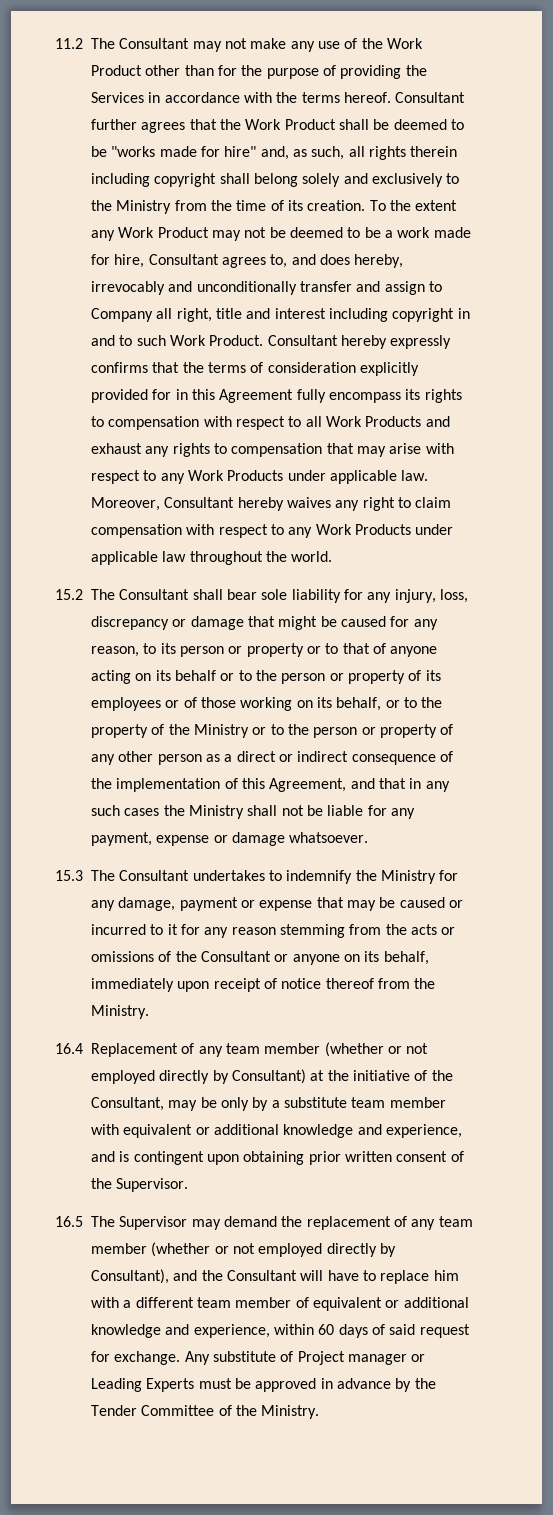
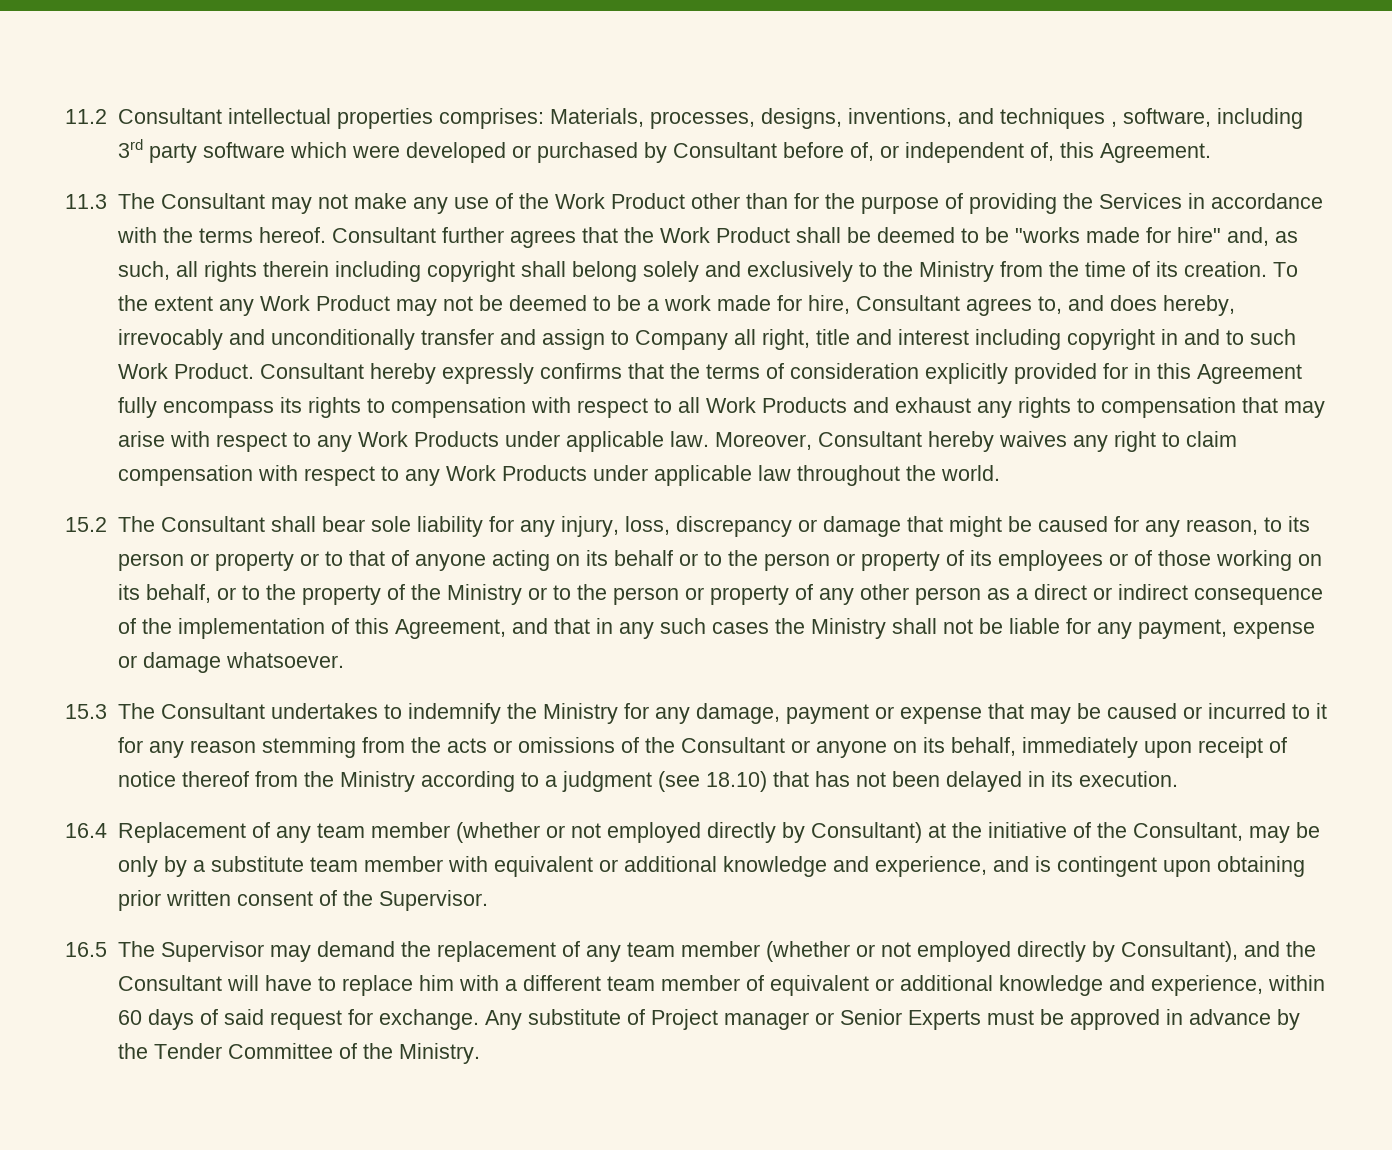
- 11.2 The Consultant may not make any use of the Work Product other than for the purpose of providing the Services in accordance with the terms hereof.
+ 11.2 Consultant intellectual properties comprises: Materials, processes, designs, inventions, and techniques , software, including 3rd party software which were developed or purchased by Consultant before of, or independent of, this Agreement.
+ 11.3 The Consultant may not make any use of the Work Product other than for the purpose of providing the Services in accordance with the terms hereof.
- 15.3 The Consultant undertakes to indemnify the Ministry for any damage, payment or expense that may be caused or incurred to it for any reason stemming from the acts or omissions of the Consultant or anyone on its behalf, immediately upon receipt of notice thereof from the Ministry.
+ 15.3 The Consultant undertakes to indemnify the Ministry for any damage, payment or expense that may be caused or incurred to it for any reason stemming from the acts or omissions of the Consultant or anyone on its behalf, immediately upon receipt of notice thereof from the Ministry according to a judgment (see 18.10) that has not been delayed in its execution.
- Any substitute of Project manager or Leading Experts must be approved in advance by the Tender Committee of the Ministry.
+ Any substitute of Project manager or Senior Experts must be approved in advance by the Tender Committee of the Ministry.

